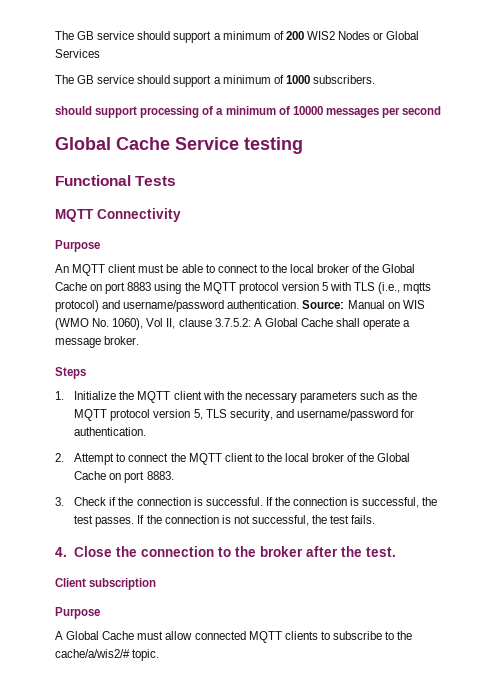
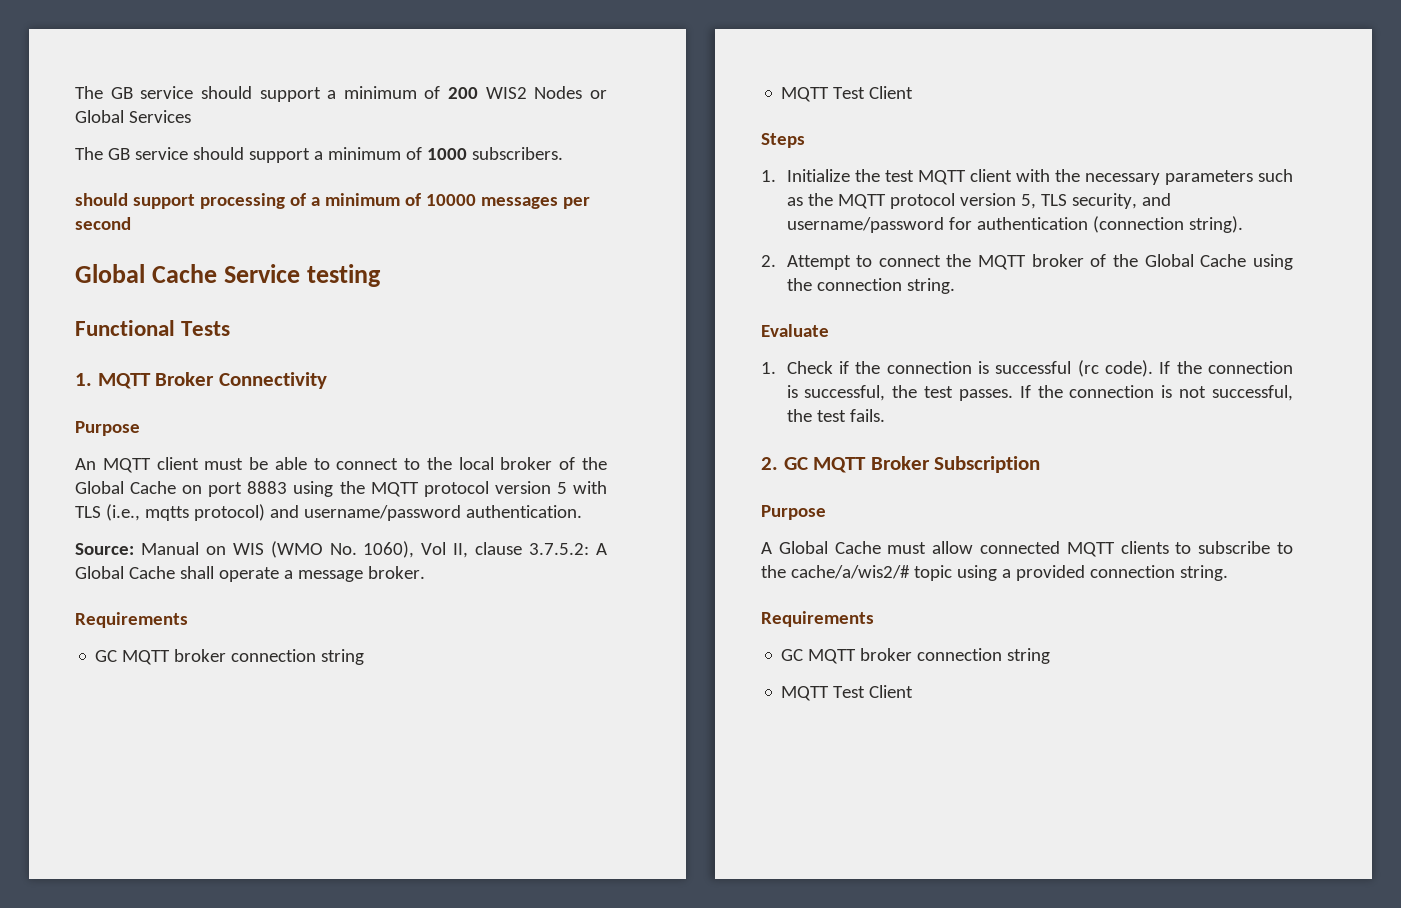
- MQTT Connectivity
+ 1. MQTT Broker Connectivity
- An MQTT client must be able to connect to the local broker of the Global Cache on port 8883 using the MQTT protocol version 5 with TLS (i.e., mqtts protocol) and username/password authentication. Source: Manual on WIS (WMO No. 1060), Vol II, clause 3.7.5.2: A Global Cache shall operate a message broker.
+ An MQTT client must be able to connect to the local broker of the Global Cache on port 8883 using the MQTT protocol version 5 with TLS (i.e., mqtts protocol) and username/password authentication.
+ Source: Manual on WIS (WMO No. 1060), Vol II, clause 3.7.5.2: A Global Cache shall operate a message broker.
+ Requirements
+ GC MQTT broker connection string
+ MQTT Test Client
- 1. Initialize the MQTT client with the necessary parameters such as the MQTT protocol version 5, TLS security, and username/password for authentication.
+ 1. Initialize the test MQTT client with the necessary parameters such as the MQTT protocol version 5, TLS security, and username/password for authentication (connection string).
- 2. Attempt to connect the MQTT client to the local broker of the Global Cache on port 8883.
- 3. Check if the connection is successful.
+ 2. Attempt to connect the MQTT broker of the Global Cache using the connection string.
+ Evaluate
+ 1. Check if the connection is successful (rc code).
- 4. Close the connection to the broker after the test.
- Client subscription
+ 2. GC MQTT Broker Subscription
- A Global Cache must allow connected MQTT clients to subscribe to the cache/a/wis2/# topic.
+ A Global Cache must allow connected MQTT clients to subscribe to the cache/a/wis2/# topic using a provided connection string.
+ Requirements
+ GC MQTT broker connection string
+ MQTT Test Client

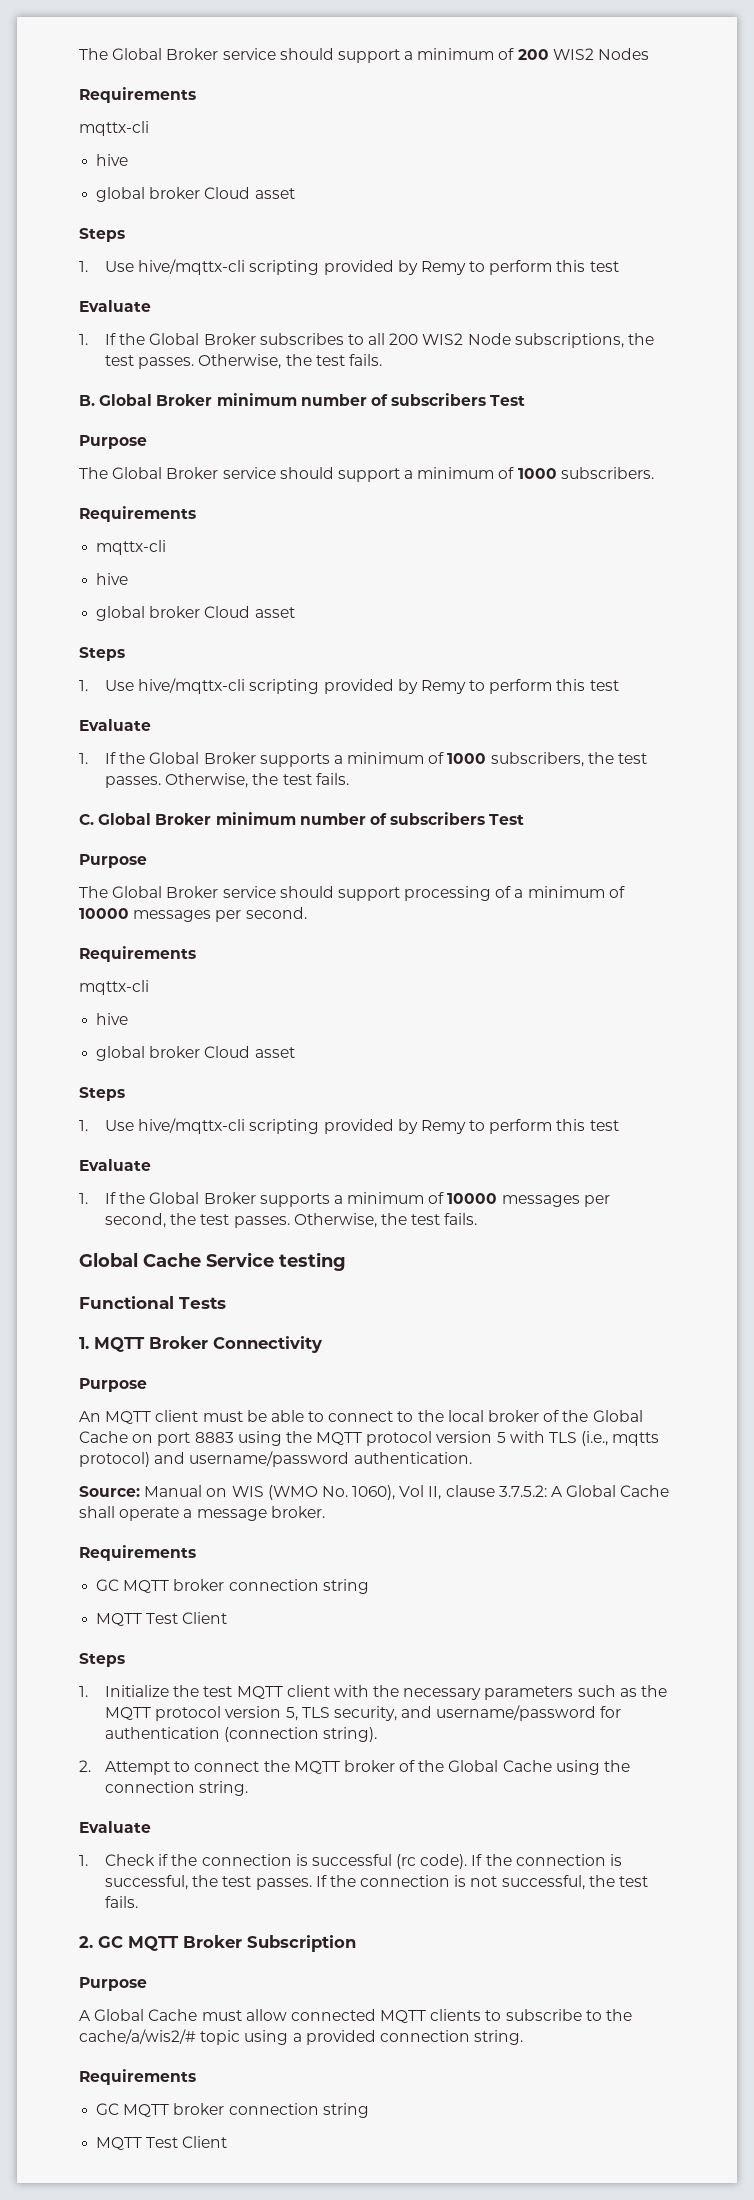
- The GB service should support a minimum of 200 WIS2 Nodes or Global Services
- The GB service should support a minimum of 1000 subscribers.
- should support processing of a minimum of 10000 messages per second
+ The Global Broker service should support a minimum of 200 WIS2 Nodes
+ Requirements
+ mqttx-cli
+ hive
+ global broker Cloud asset
+ Steps
+ 1. Use hive/mqttx-cli scripting provided by Remy to perform this test
+ Evaluate
+ 1. If the Global Broker subscribes to all 200 WIS2 Node subscriptions, the test passes. Otherwise, the test fails.
+ B. Global Broker minimum number of subscribers Test
+ Purpose
+ The Global Broker service should support a minimum of 1000 subscribers.
+ Requirements
+ mqttx-cli
+ hive
+ global broker Cloud asset
+ Steps
+ 1. Use hive/mqttx-cli scripting provided by Remy to perform this test
+ Evaluate
+ 1. If the Global Broker supports a minimum of 1000 subscribers, the test passes. Otherwise, the test fails.
+ C. Global Broker minimum number of subscribers Test
+ Purpose
+ The Global Broker service should support processing of a minimum of 10000 messages per second.
+ Requirements
+ mqttx-cli
+ hive
+ global broker Cloud asset
+ Steps
+ 1. Use hive/mqttx-cli scripting provided by Remy to perform this test
+ Evaluate
+ 1. If the Global Broker supports a minimum of 10000 messages per second, the test passes. Otherwise, the test fails.

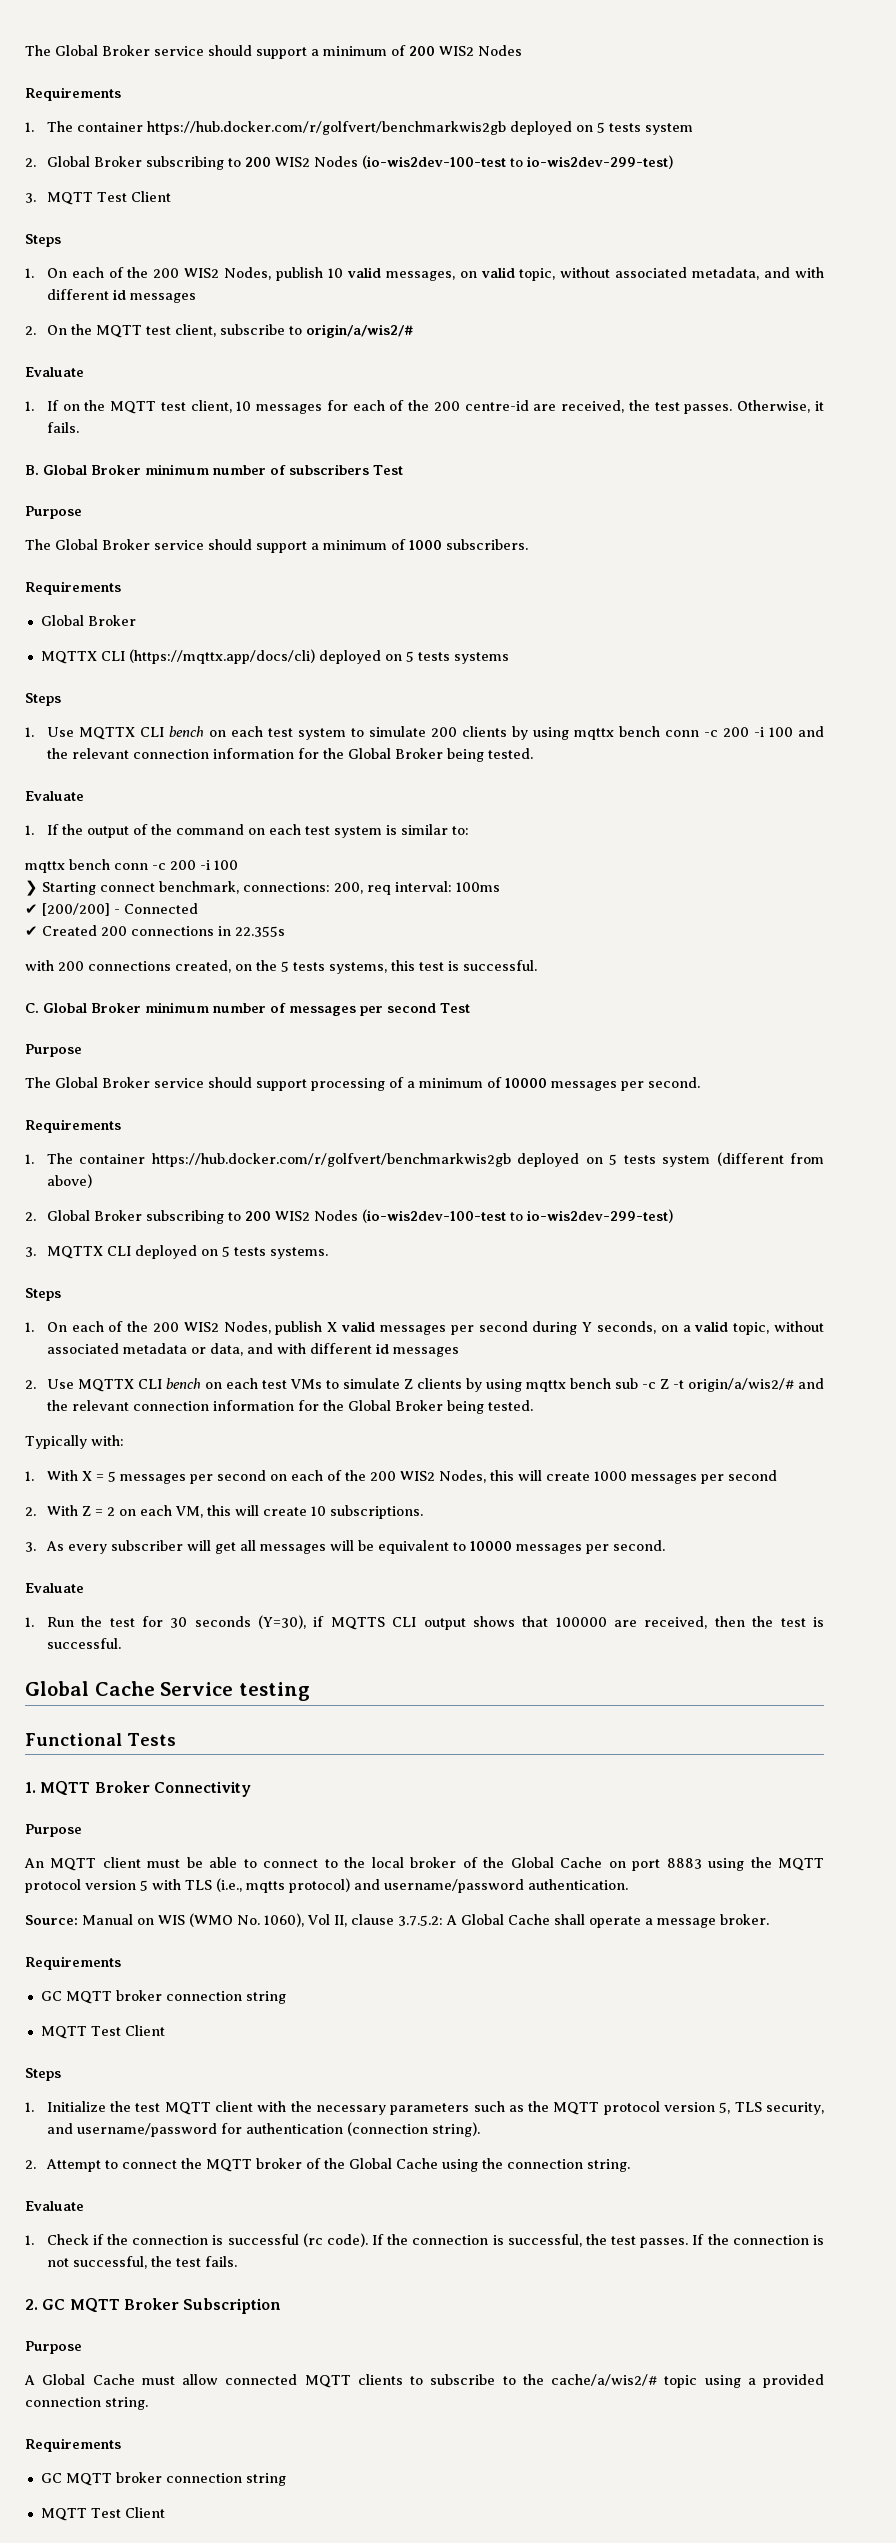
  The Global Broker service should support a minimum of 200 WIS2 Nodes
  Requirements
- mqttx-cli
- hive
- global broker Cloud asset
+ 1. The container https://hub.docker.com/r/golfvert/benchmarkwis2gb deployed on 5 tests system
+ 2. Global Broker subscribing to 200 WIS2 Nodes (io-wis2dev-100-test to io-wis2dev-299-test)
+ 3. MQTT Test Client
  Steps
- 1. Use hive/mqttx-cli scripting provided by Remy to perform this test
+ 1. On each of the 200 WIS2 Nodes, publish 10 valid messages, on valid topic, without associated metadata, and with different id messages
+ 2. On the MQTT test client, subscribe to origin/a/wis2/#
  Evaluate
- 1. If the Global Broker subscribes to all 200 WIS2 Node subscriptions, the test passes. Otherwise, the test fails.
+ 1. If on the MQTT test client, 10 messages for each of the 200 centre-id are received, the test passes. Otherwise, it fails.
  The Global Broker service should support a minimum of 1000 subscribers.
  Requirements
- mqttx-cli
- hive
- global broker Cloud asset
+ Global Broker
+ MQTTX CLI (https://mqttx.app/docs/cli) deployed on 5 tests systems
  Steps
- 1. Use hive/mqttx-cli scripting provided by Remy to perform this test
+ 1. Use MQTTX CLI bench on each test system to simulate 200 clients by using mqttx bench conn -c 200 -i 100 and the relevant connection information for the Global Broker being tested.
  Evaluate
- 1. If the Global Broker supports a minimum of 1000 subscribers, the test passes. Otherwise, the test fails.
+ 1. If the output of the command on each test system is similar to:
+ mqttx bench conn -c 200 -i 100
+ ❯ Starting connect benchmark, connections: 200, req interval: 100ms
+ ✔ [200/200] - Connected
+ ✔ Created 200 connections in 22.355s
+ with 200 connections created, on the 5 tests systems, this test is successful.
- C. Global Broker minimum number of subscribers Test
+ C. Global Broker minimum number of messages per second Test
  The Global Broker service should support processing of a minimum of 10000 messages per second.
  Requirements
- mqttx-cli
- hive
- global broker Cloud asset
+ 1. The container https://hub.docker.com/r/golfvert/benchmarkwis2gb deployed on 5 tests system (different from above)
+ 2. Global Broker subscribing to 200 WIS2 Nodes (io-wis2dev-100-test to io-wis2dev-299-test)
+ 3. MQTTX CLI deployed on 5 tests systems.
  Steps
- 1. Use hive/mqttx-cli scripting provided by Remy to perform this test
+ 1. On each of the 200 WIS2 Nodes, publish X valid messages per second during Y seconds, on a valid topic, without associated metadata or data, and with different id messages
+ 2. Use MQTTX CLI bench on each test VMs to simulate Z clients by using mqttx bench sub -c Z -t origin/a/wis2/# and the relevant connection information for the Global Broker being tested.
+ Typically with:
+ 1. With X = 5 messages per second on each of the 200 WIS2 Nodes, this will create 1000 messages per second
+ 2. With Z = 2 on each VM, this will create 10 subscriptions.
+ 3. As every subscriber will get all messages will be equivalent to 10000 messages per second.
  Evaluate
- 1. If the Global Broker supports a minimum of 10000 messages per second, the test passes. Otherwise, the test fails.
+ 1. Run the test for 30 seconds (Y=30), if MQTTS CLI output shows that 100000 are received, then the test is successful.

